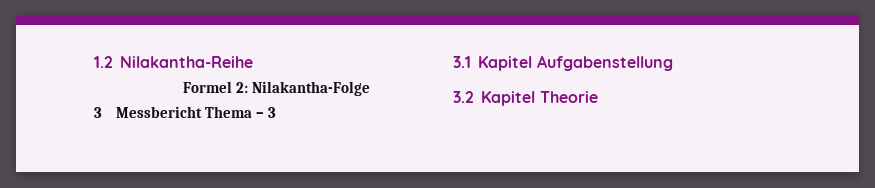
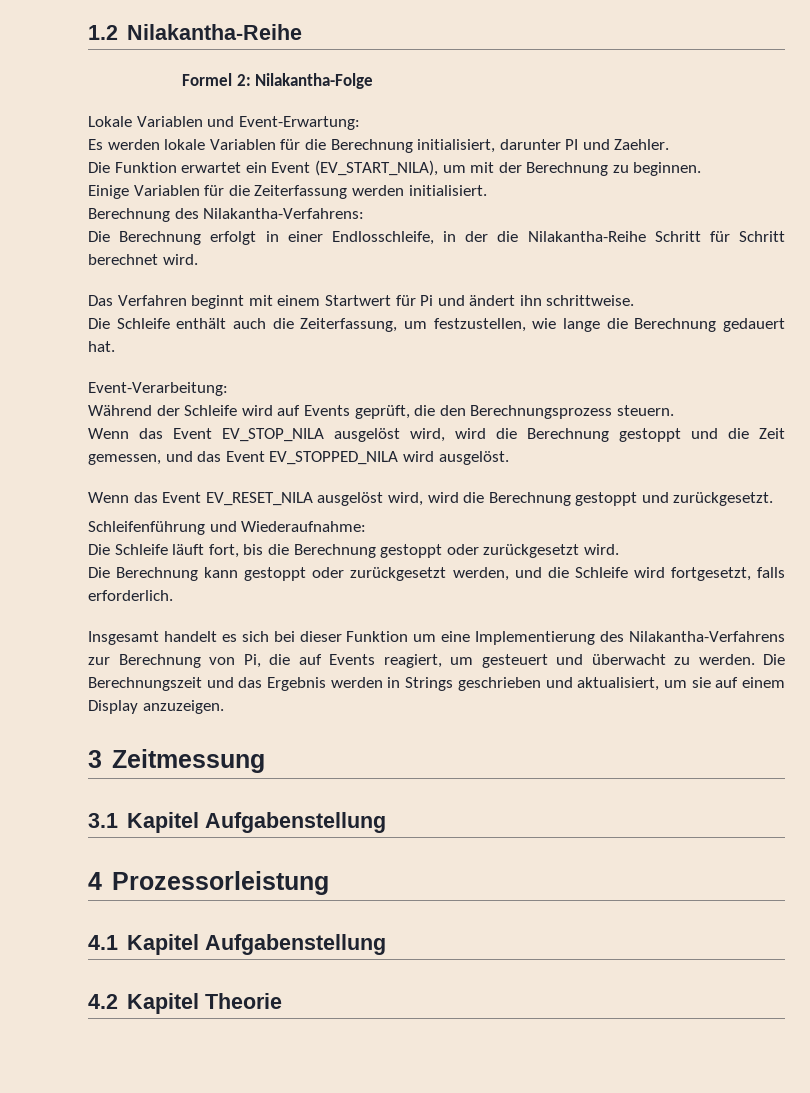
- 3 Messbericht Thema – 3
+ Lokale Variablen und Event-Erwartung:
+ Es werden lokale Variablen für die Berechnung initialisiert, darunter PI und Zaehler.
+ Die Funktion erwartet ein Event (EV_START_NILA), um mit der Berechnung zu beginnen.
+ Einige Variablen für die Zeiterfassung werden initialisiert.
+ Berechnung des Nilakantha-Verfahrens:
+ Die Berechnung erfolgt in einer Endlosschleife, in der die Nilakantha-Reihe Schritt für Schritt berechnet wird.
+ Das Verfahren beginnt mit einem Startwert für Pi und ändert ihn schrittweise.
+ Die Schleife enthält auch die Zeiterfassung, um festzustellen, wie lange die Berechnung gedauert hat.
+ Event-Verarbeitung:
+ Während der Schleife wird auf Events geprüft, die den Berechnungsprozess steuern.
+ Wenn das Event EV_STOP_NILA ausgelöst wird, wird die Berechnung gestoppt und die Zeit gemessen, und das Event EV_STOPPED_NILA wird ausgelöst.
+ Wenn das Event EV_RESET_NILA ausgelöst wird, wird die Berechnung gestoppt und zurückgesetzt.
+ Schleifenführung und Wiederaufnahme:
+ Die Schleife läuft fort, bis die Berechnung gestoppt oder zurückgesetzt wird.
+ Die Berechnung kann gestoppt oder zurückgesetzt werden, und die Schleife wird fortgesetzt, falls erforderlich.
+ Insgesamt handelt es sich bei dieser Funktion um eine Implementierung des Nilakantha-Verfahrens zur Berechnung von Pi, die auf Events reagiert, um gesteuert und überwacht zu werden. Die Berechnungszeit und das Ergebnis werden in Strings geschrieben und aktualisiert, um sie auf einem Display anzuzeigen.
+ 3 Zeitmessung
  3.1 Kapitel Aufgabenstellung
- 3.2 Kapitel Theorie
+ 4 Prozessorleistung
+ 4.1 Kapitel Aufgabenstellung
+ 4.2 Kapitel Theorie

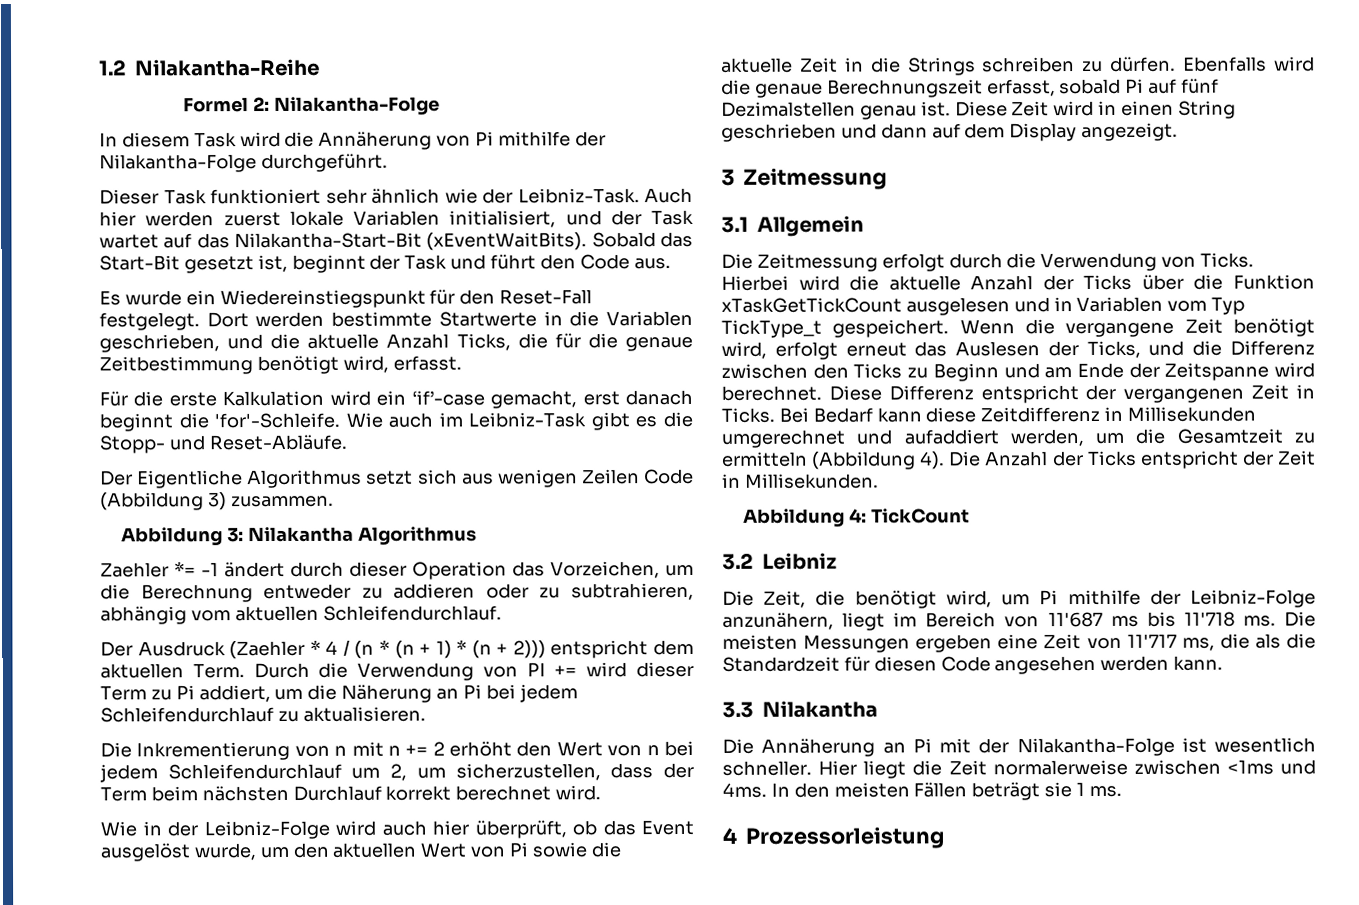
- Lokale Variablen und Event-Erwartung:
- Es werden lokale Variablen für die Berechnung initialisiert, darunter PI und Zaehler.
- Die Funktion erwartet ein Event (EV_START_NILA), um mit der Berechnung zu beginnen.
- Einige Variablen für die Zeiterfassung werden initialisiert.
- Berechnung des Nilakantha-Verfahrens:
- Die Berechnung erfolgt in einer Endlosschleife, in der die Nilakantha-Reihe Schritt für Schritt berechnet wird.
- Das Verfahren beginnt mit einem Startwert für Pi und ändert ihn schrittweise.
- Die Schleife enthält auch die Zeiterfassung, um festzustellen, wie lange die Berechnung gedauert hat.
- Event-Verarbeitung:
- Während der Schleife wird auf Events geprüft, die den Berechnungsprozess steuern.
- Wenn das Event EV_STOP_NILA ausgelöst wird, wird die Berechnung gestoppt und die Zeit gemessen, und das Event EV_STOPPED_NILA wird ausgelöst.
- Wenn das Event EV_RESET_NILA ausgelöst wird, wird die Berechnung gestoppt und zurückgesetzt.
- Schleifenführung und Wiederaufnahme:
- Die Schleife läuft fort, bis die Berechnung gestoppt oder zurückgesetzt wird.
- Die Berechnung kann gestoppt oder zurückgesetzt werden, und die Schleife wird fortgesetzt, falls erforderlich.
- Insgesamt handelt es sich bei dieser Funktion um eine Implementierung des Nilakantha-Verfahrens zur Berechnung von Pi, die auf Events reagiert, um gesteuert und überwacht zu werden. Die Berechnungszeit und das Ergebnis werden in Strings geschrieben und aktualisiert, um sie auf einem Display anzuzeigen.
+ In diesem Task wird die Annäherung von Pi mithilfe der Nilakantha-Folge durchgeführt.
+ Dieser Task funktioniert sehr ähnlich wie der Leibniz-Task. Auch hier werden zuerst lokale Variablen initialisiert, und der Task wartet auf das Nilakantha-Start-Bit (xEventWaitBits). Sobald das Start-Bit gesetzt ist, beginnt der Task und führt den Code aus.
+ Es wurde ein Wiedereinstiegspunkt für den Reset-Fall festgelegt. Dort werden bestimmte Startwerte in die Variablen geschrieben, und die aktuelle Anzahl Ticks, die für die genaue Zeitbestimmung benötigt wird, erfasst.
+ Für die erste Kalkulation wird ein ‘if’-case gemacht, erst danach beginnt die 'for'-Schleife. Wie auch im Leibniz-Task gibt es die Stopp- und Reset-Abläufe.
+ Der Eigentliche Algorithmus setzt sich aus wenigen Zeilen Code (Abbildung 3) zusammen.
+ Abbildung 3: Nilakantha Algorithmus
+ Zaehler *= -1 ändert durch dieser Operation das Vorzeichen, um die Berechnung entweder zu addieren oder zu subtrahieren, abhängig vom aktuellen Schleifendurchlauf.
+ Der Ausdruck (Zaehler * 4 / (n * (n + 1) * (n + 2))) entspricht dem aktuellen Term. Durch die Verwendung von PI += wird dieser Term zu Pi addiert, um die Näherung an Pi bei jedem Schleifendurchlauf zu aktualisieren.
+ Die Inkrementierung von n mit n += 2 erhöht den Wert von n bei jedem Schleifendurchlauf um 2, um sicherzustellen, dass der Term beim nächsten Durchlauf korrekt berechnet wird.
+ Wie in der Leibniz-Folge wird auch hier überprüft, ob das Event ausgelöst wurde, um den aktuellen Wert von Pi sowie die aktuelle Zeit in die Strings schreiben zu dürfen. Ebenfalls wird die genaue Berechnungszeit erfasst, sobald Pi auf fünf Dezimalstellen genau ist. Diese Zeit wird in einen String geschrieben und dann auf dem Display angezeigt.
  3 Zeitmessung
- 3.1 Kapitel Aufgabenstellung
+ 3.1 Allgemein
+ Die Zeitmessung erfolgt durch die Verwendung von Ticks. Hierbei wird die aktuelle Anzahl der Ticks über die Funktion xTaskGetTickCount ausgelesen und in Variablen vom Typ TickType_t gespeichert. Wenn die vergangene Zeit benötigt wird, erfolgt erneut das Auslesen der Ticks, und die Differenz zwischen den Ticks zu Beginn und am Ende der Zeitspanne wird berechnet. Diese Differenz entspricht der vergangenen Zeit in Ticks. Bei Bedarf kann diese Zeitdifferenz in Millisekunden umgerechnet und aufaddiert werden, um die Gesamtzeit zu ermitteln (Abbildung 4). Die Anzahl der Ticks entspricht der Zeit in Millisekunden.
+ Abbildung 4: TickCount
+ 3.2 Leibniz
+ Die Zeit, die benötigt wird, um Pi mithilfe der Leibniz-Folge anzunähern, liegt im Bereich von 11'687 ms bis 11'718 ms. Die meisten Messungen ergeben eine Zeit von 11'717 ms, die als die Standardzeit für diesen Code angesehen werden kann.
+ 3.3 Nilakantha
+ Die Annäherung an Pi mit der Nilakantha-Folge ist wesentlich schneller. Hier liegt die Zeit normalerweise zwischen <1ms und 4ms. In den meisten Fällen beträgt sie 1 ms.
  4 Prozessorleistung
- 4.1 Kapitel Aufgabenstellung
- 4.2 Kapitel Theorie

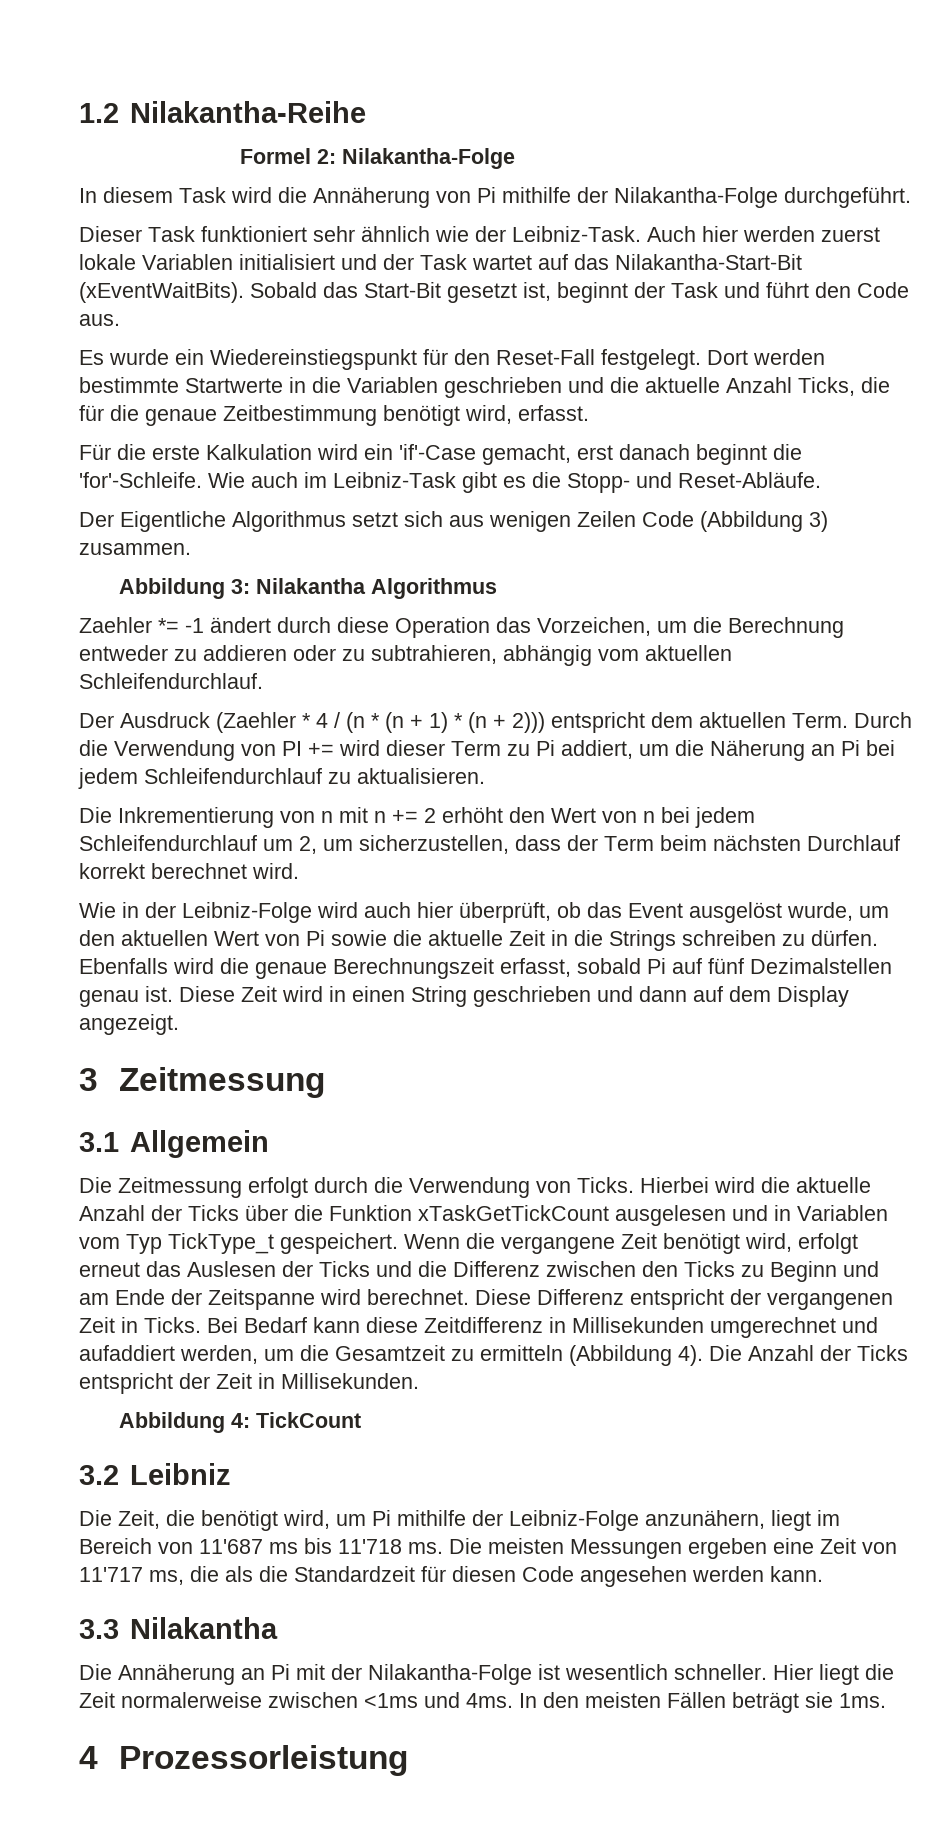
- Auch hier werden zuerst lokale Variablen initialisiert, und der Task wartet auf das Nilakantha-Start-Bit (xEventWaitBits).
+ Auch hier werden zuerst lokale Variablen initialisiert und der Task wartet auf das Nilakantha-Start-Bit (xEventWaitBits).
- Dort werden bestimmte Startwerte in die Variablen geschrieben, und die aktuelle Anzahl Ticks, die für die genaue Zeitbestimmung benötigt wird, erfasst.
+ Dort werden bestimmte Startwerte in die Variablen geschrieben und die aktuelle Anzahl Ticks, die für die genaue Zeitbestimmung benötigt wird, erfasst.
- Für die erste Kalkulation wird ein ‘if’-case gemacht, erst danach beginnt die 'for'-Schleife.
+ Für die erste Kalkulation wird ein 'if'-Case gemacht, erst danach beginnt die 'for'-Schleife.
- Zaehler *= -1 ändert durch dieser Operation das Vorzeichen, um die Berechnung entweder zu addieren oder zu subtrahieren, abhängig vom aktuellen Schleifendurchlauf.
+ Zaehler *= -1 ändert durch diese Operation das Vorzeichen, um die Berechnung entweder zu addieren oder zu subtrahieren, abhängig vom aktuellen Schleifendurchlauf.
- Wenn die vergangene Zeit benötigt wird, erfolgt erneut das Auslesen der Ticks, und die Differenz zwischen den Ticks zu Beginn und am Ende der Zeitspanne wird berechnet.
+ Wenn die vergangene Zeit benötigt wird, erfolgt erneut das Auslesen der Ticks und die Differenz zwischen den Ticks zu Beginn und am Ende der Zeitspanne wird berechnet.
- In den meisten Fällen beträgt sie 1 ms.
+ In den meisten Fällen beträgt sie 1ms.

